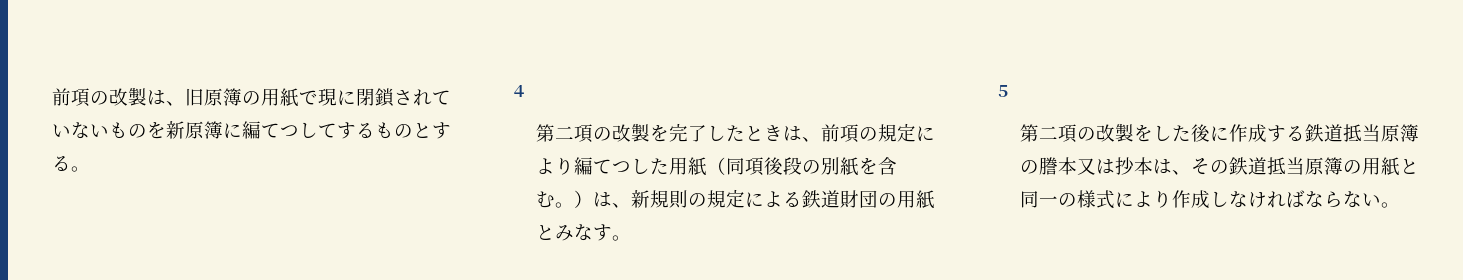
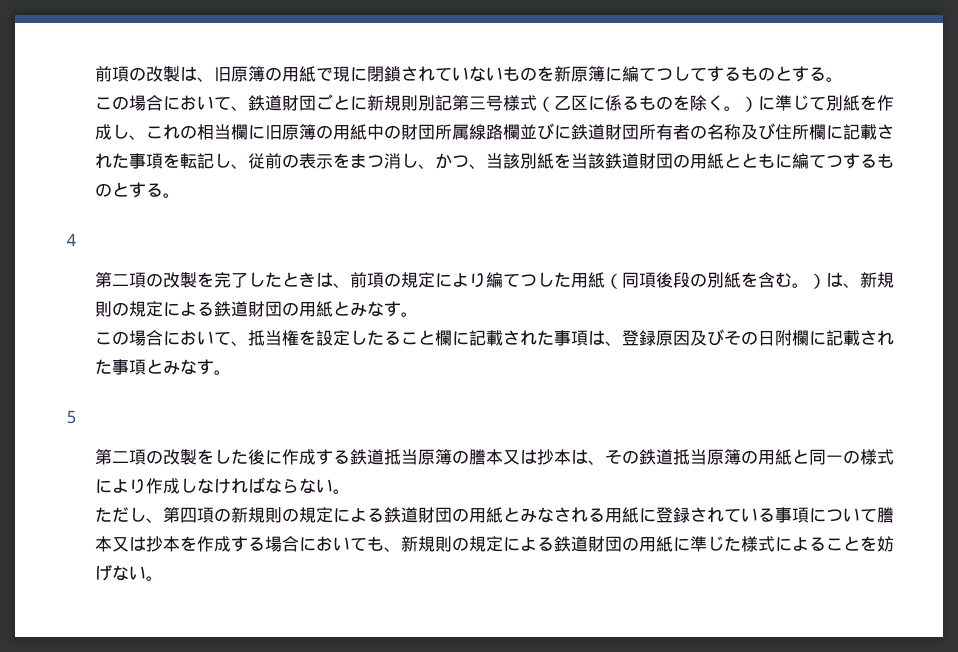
+ この場合において、鉄道財団ごとに新規則別記第三号様式（乙区に係るものを除く。）に準じて別紙を作成し、これの相当欄に旧原簿の用紙中の財団所属線路欄並びに鉄道財団所有者の名称及び住所欄に記載された事項を転記し、従前の表示をまつ消し、かつ、当該別紙を当該鉄道財団の用紙とともに編てつするものとする。
+ この場合において、抵当権を設定したること欄に記載された事項は、登録原因及びその日附欄に記載された事項とみなす。
+ ただし、第四項の新規則の規定による鉄道財団の用紙とみなされる用紙に登録されている事項について謄本又は抄本を作成する場合においても、新規則の規定による鉄道財団の用紙に準じた様式によることを妨げない。

